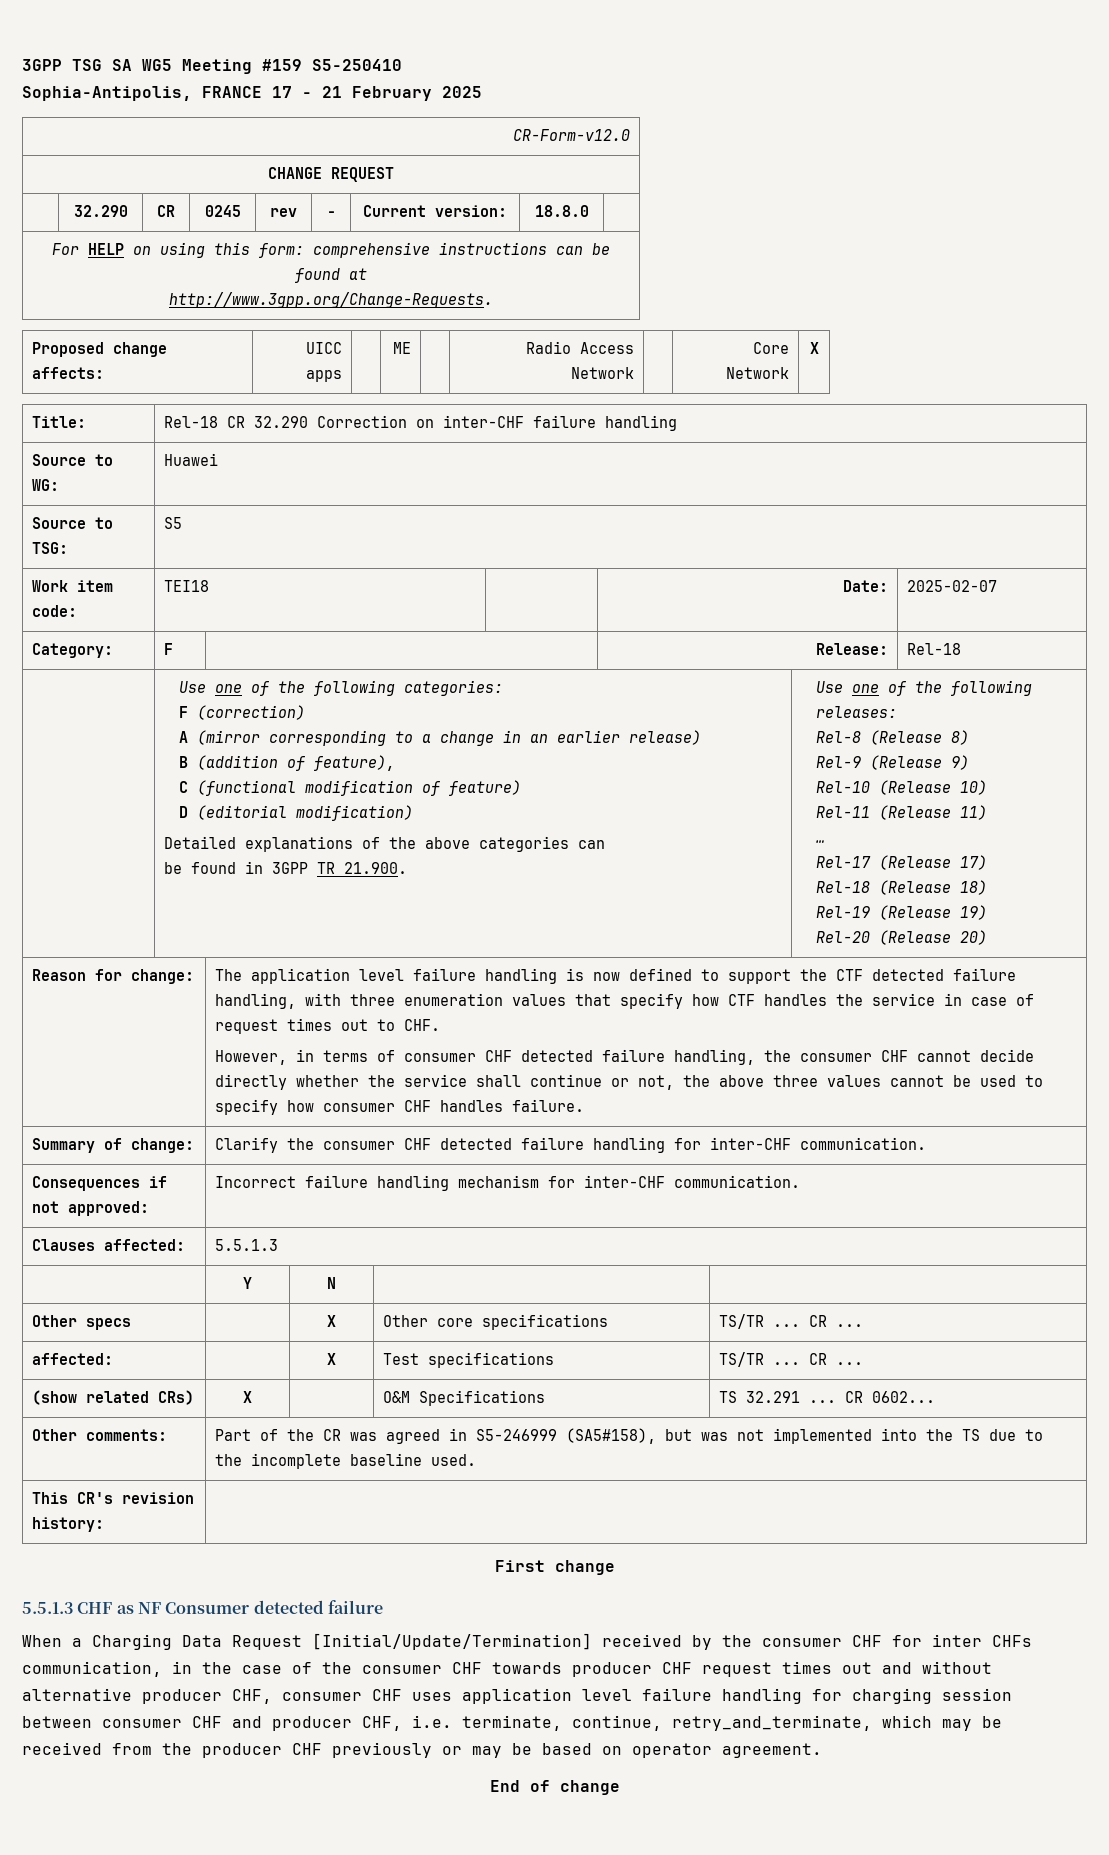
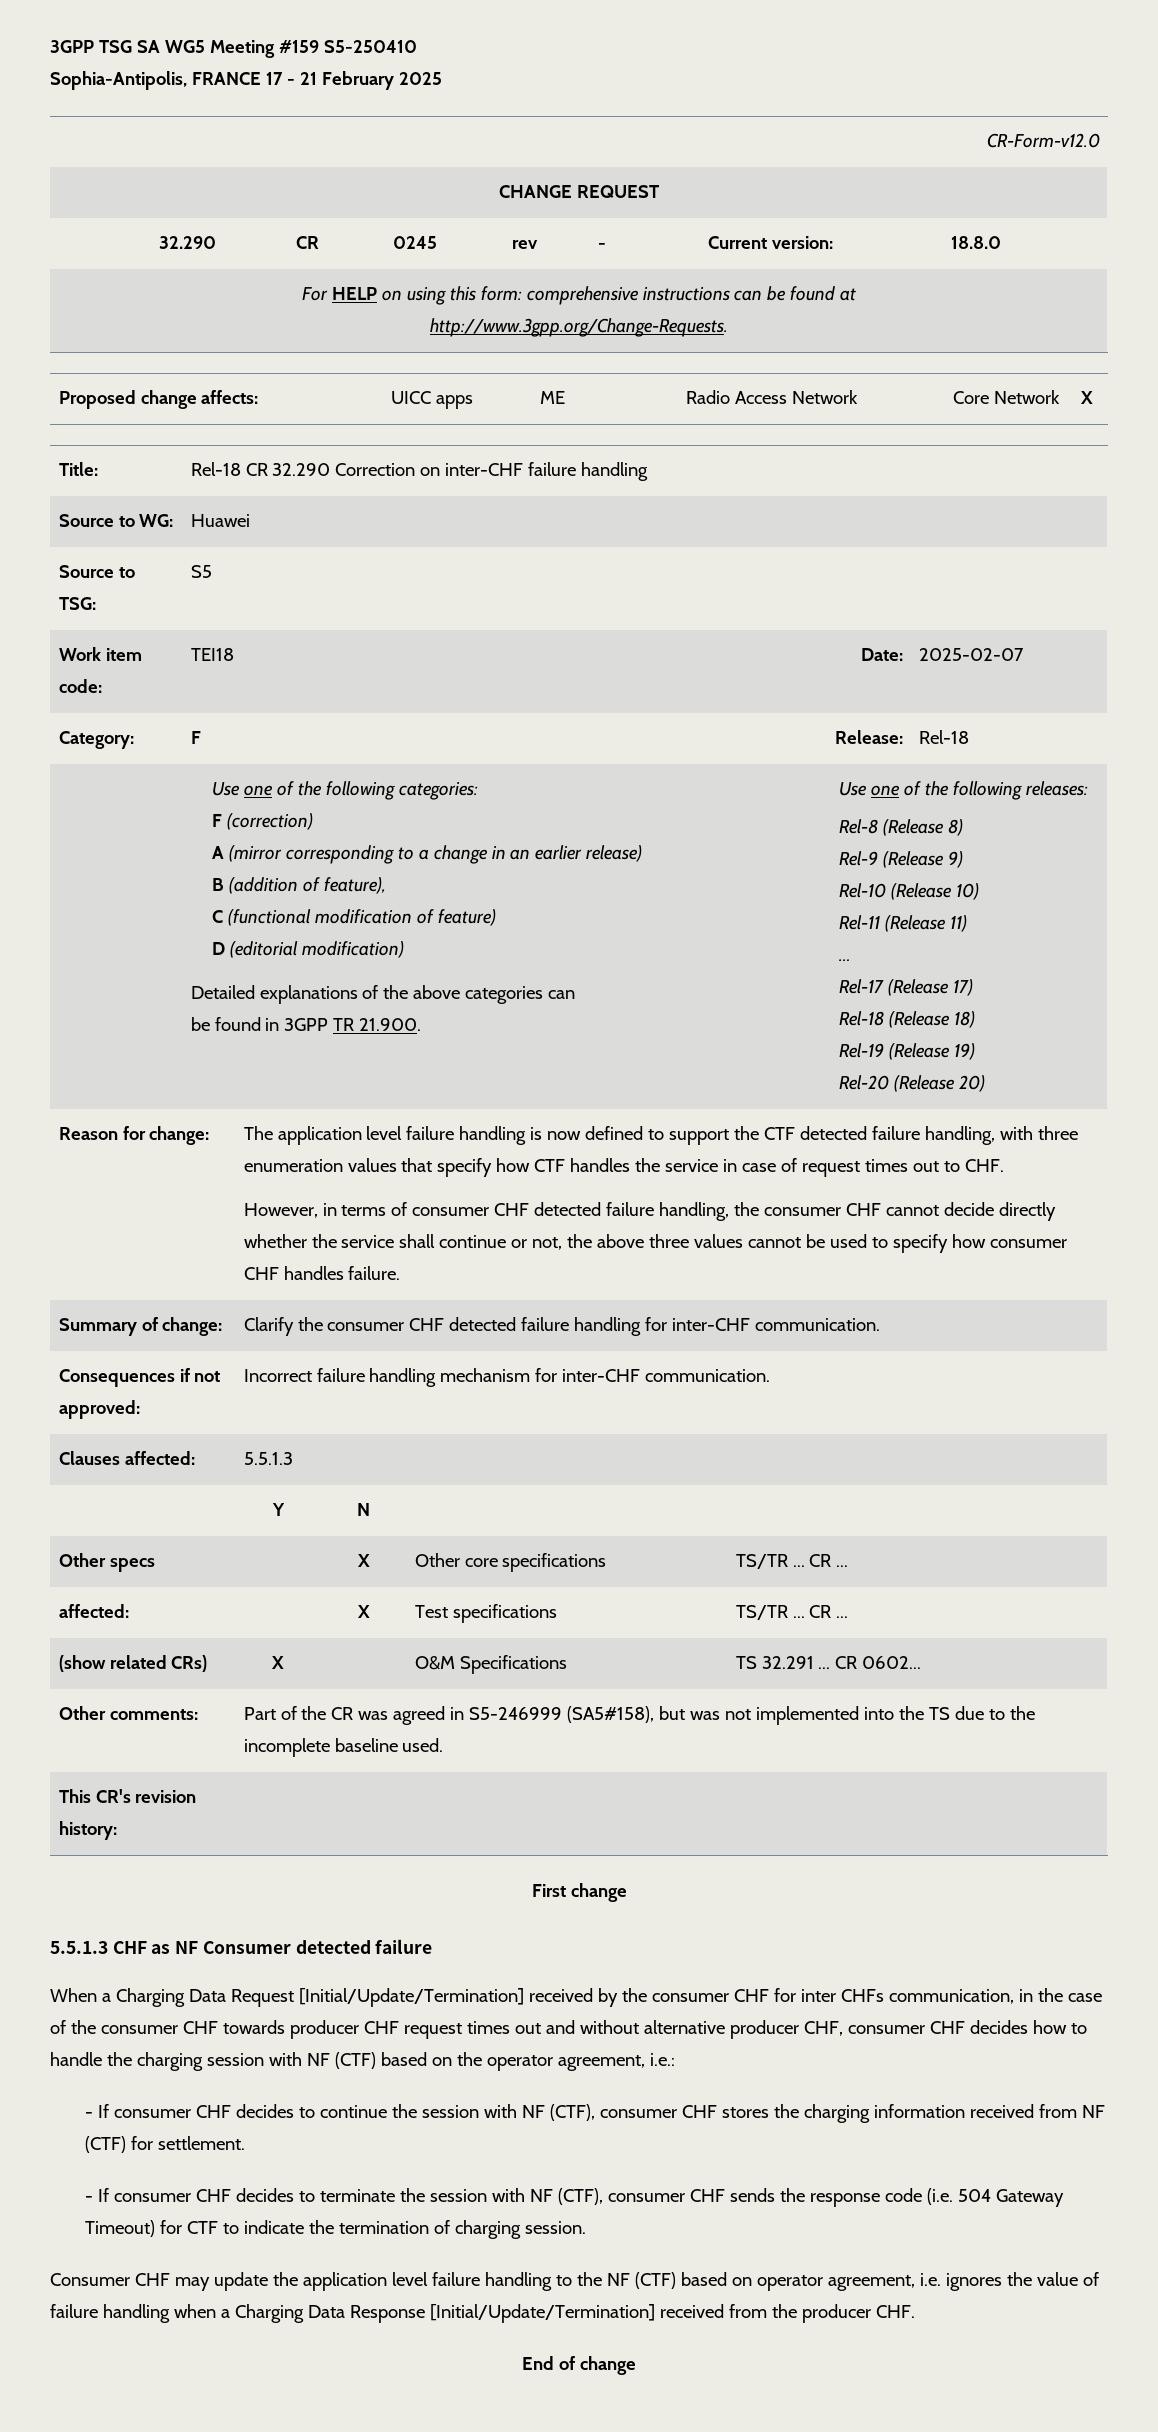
- When a Charging Data Request [Initial/Update/Termination] received by the consumer CHF for inter CHFs communication, in the case of the consumer CHF towards producer CHF request times out and without alternative producer CHF, consumer CHF uses application level failure handling for charging session between consumer CHF and producer CHF, i.e. terminate, continue, retry_and_terminate, which may be received from the producer CHF previously or may be based on operator agreement.
+ When a Charging Data Request [Initial/Update/Termination] received by the consumer CHF for inter CHFs communication, in the case of the consumer CHF towards producer CHF request times out and without alternative producer CHF, consumer CHF decides how to handle the charging session with NF (CTF) based on the operator agreement, i.e.:
+ - If consumer CHF decides to continue the session with NF (CTF), consumer CHF stores the charging information received from NF (CTF) for settlement.
+ - If consumer CHF decides to terminate the session with NF (CTF), consumer CHF sends the response code (i.e. 504 Gateway Timeout) for CTF to indicate the termination of charging session.
+ Consumer CHF may update the application level failure handling to the NF (CTF) based on operator agreement, i.e. ignores the value of failure handling when a Charging Data Response [Initial/Update/Termination] received from the producer CHF.

